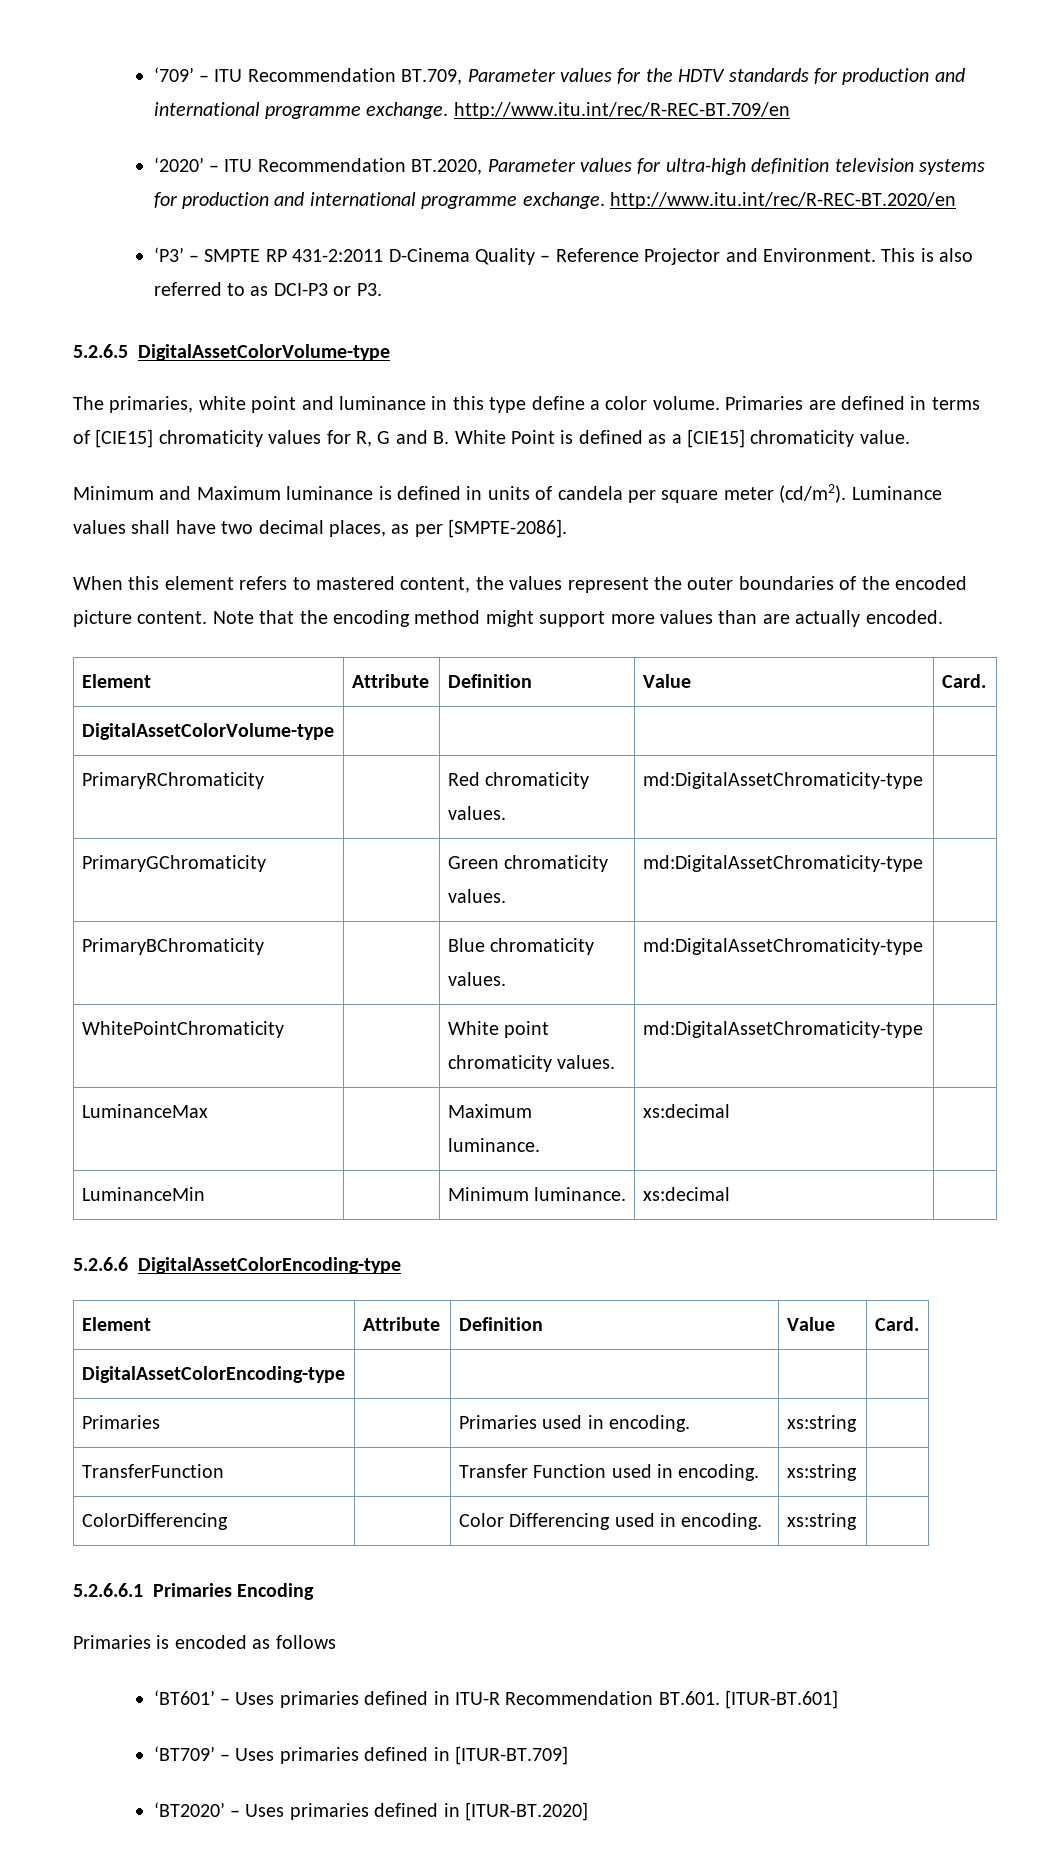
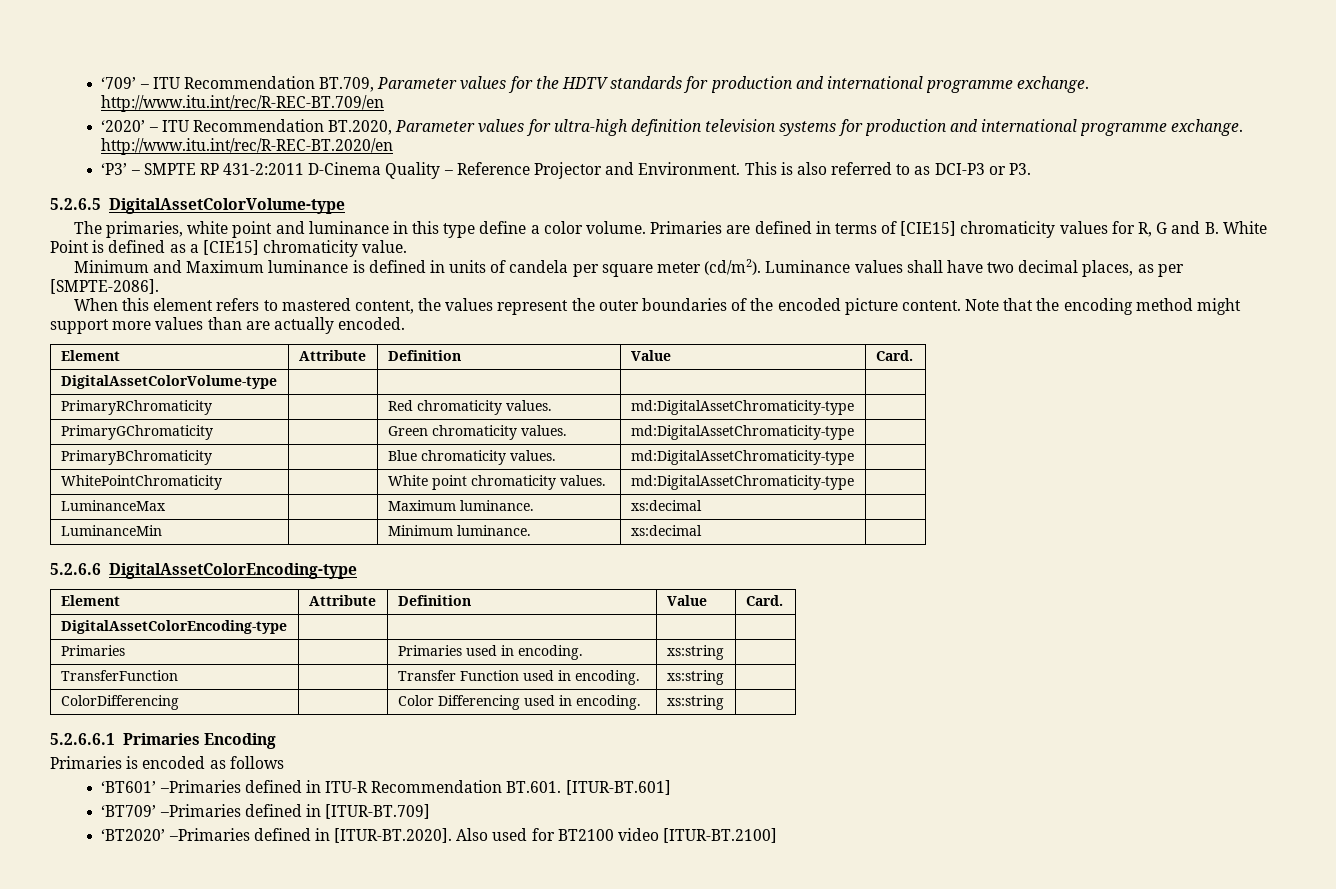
- ‘BT601’ – Uses primaries defined in ITU-R Recommendation BT.601. [ITUR-BT.601]
+ ‘BT601’ –Primaries defined in ITU-R Recommendation BT.601. [ITUR-BT.601]
- ‘BT709’ – Uses primaries defined in [ITUR-BT.709]
+ ‘BT709’ –Primaries defined in [ITUR-BT.709]
- ‘BT2020’ – Uses primaries defined in [ITUR-BT.2020]
+ ‘BT2020’ –Primaries defined in [ITUR-BT.2020]. Also used for BT2100 video [ITUR-BT.2100]

